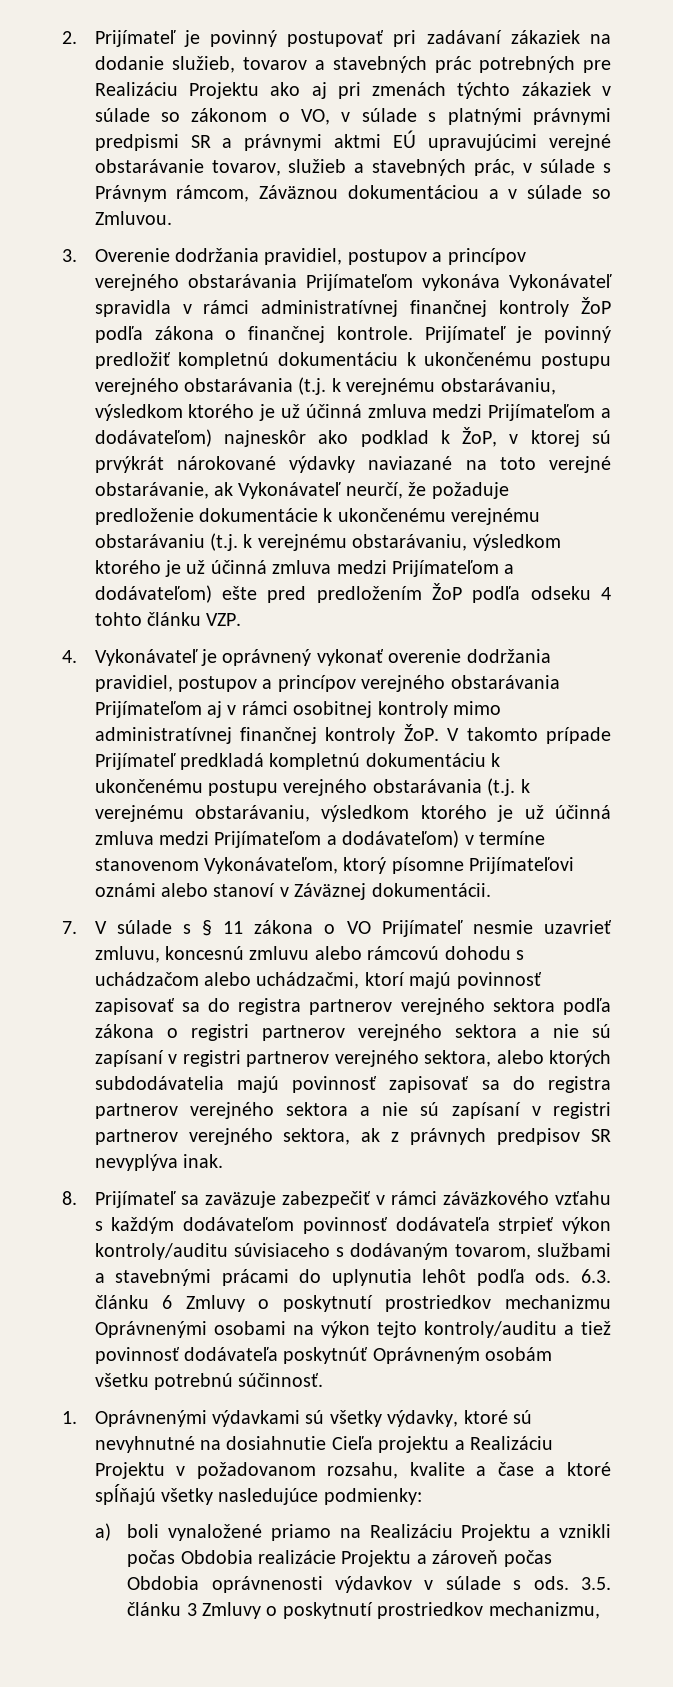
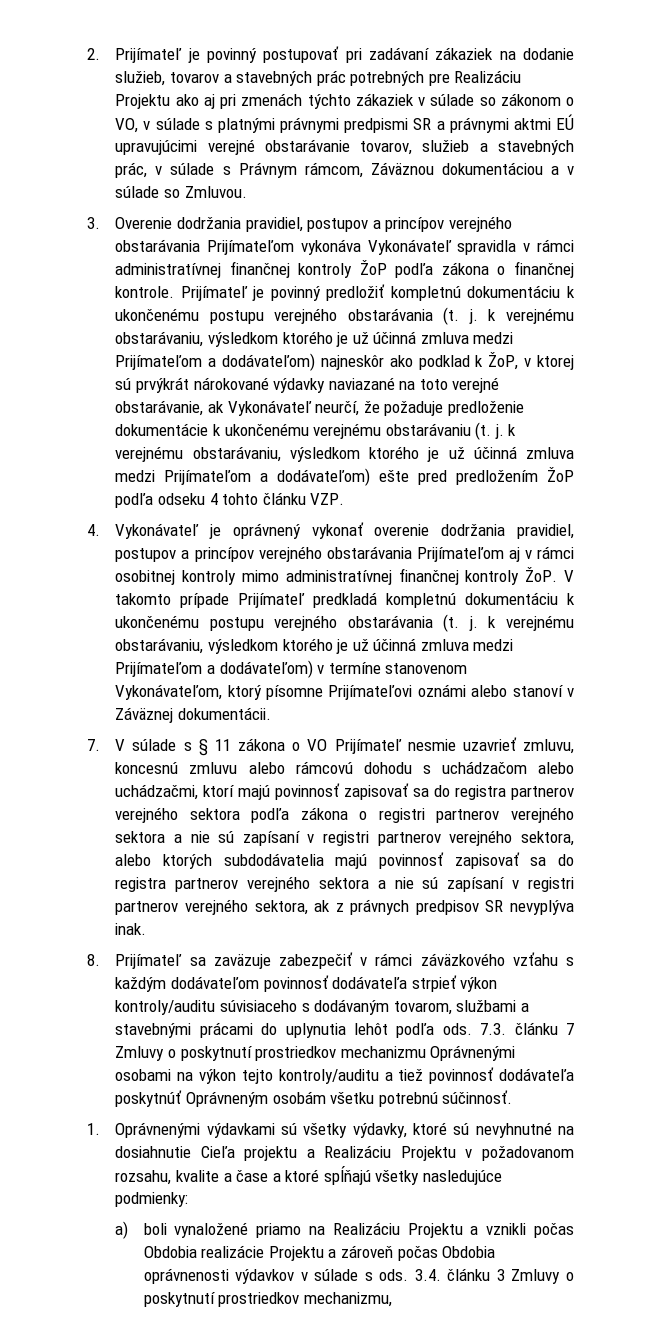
- Prijímateľ je povinný predložiť kompletnú dokumentáciu k ukončenému postupu verejného obstarávania (t.j. k verejnému obstarávaniu, výsledkom ktorého je už účinná zmluva medzi Prijímateľom a dodávateľom) najneskôr ako podklad k ŽoP, v ktorej sú prvýkrát nárokované výdavky naviazané na toto verejné obstarávanie, ak Vykonávateľ neurčí, že požaduje predloženie dokumentácie k ukončenému verejnému obstarávaniu (t.j. k verejnému obstarávaniu, výsledkom ktorého je už účinná zmluva medzi Prijímateľom a dodávateľom) ešte pred predložením ŽoP podľa odseku 4 tohto článku VZP.
+ Prijímateľ je povinný predložiť kompletnú dokumentáciu k ukončenému postupu verejného obstarávania (t. j. k verejnému obstarávaniu, výsledkom ktorého je už účinná zmluva medzi Prijímateľom a dodávateľom) najneskôr ako podklad k ŽoP, v ktorej sú prvýkrát nárokované výdavky naviazané na toto verejné obstarávanie, ak Vykonávateľ neurčí, že požaduje predloženie dokumentácie k ukončenému verejnému obstarávaniu (t. j. k verejnému obstarávaniu, výsledkom ktorého je už účinná zmluva medzi Prijímateľom a dodávateľom) ešte pred predložením ŽoP podľa odseku 4 tohto článku VZP.
- 4. Vykonávateľ je oprávnený vykonať overenie dodržania pravidiel, postupov a princípov verejného obstarávania Prijímateľom aj v rámci osobitnej kontroly mimo administratívnej finančnej kontroly ŽoP. V takomto prípade Prijímateľ predkladá kompletnú dokumentáciu k ukončenému postupu verejného obstarávania (t.j. k verejnému obstarávaniu, výsledkom ktorého je už účinná zmluva medzi Prijímateľom a dodávateľom) v termíne stanovenom Vykonávateľom, ktorý písomne Prijímateľovi oznámi alebo stanoví v Záväznej dokumentácii.
+ 4. Vykonávateľ je oprávnený vykonať overenie dodržania pravidiel, postupov a princípov verejného obstarávania Prijímateľom aj v rámci osobitnej kontroly mimo administratívnej finančnej kontroly ŽoP. V takomto prípade Prijímateľ predkladá kompletnú dokumentáciu k ukončenému postupu verejného obstarávania (t. j. k verejnému obstarávaniu, výsledkom ktorého je už účinná zmluva medzi Prijímateľom a dodávateľom) v termíne stanovenom Vykonávateľom, ktorý písomne Prijímateľovi oznámi alebo stanoví v Záväznej dokumentácii.
- 6.3. článku 6 Zmluvy o poskytnutí prostriedkov mechanizmu Oprávnenými osobami na výkon tejto kontroly/auditu a tiež povinnosť dodávateľa poskytnúť Oprávneným osobám všetku potrebnú súčinnosť.
+ 7.3. článku 7 Zmluvy o poskytnutí prostriedkov mechanizmu Oprávnenými osobami na výkon tejto kontroly/auditu a tiež povinnosť dodávateľa poskytnúť Oprávneným osobám všetku potrebnú súčinnosť.
- 3.5. článku 3 Zmluvy o poskytnutí prostriedkov mechanizmu,
+ 3.4. článku 3 Zmluvy o poskytnutí prostriedkov mechanizmu,

